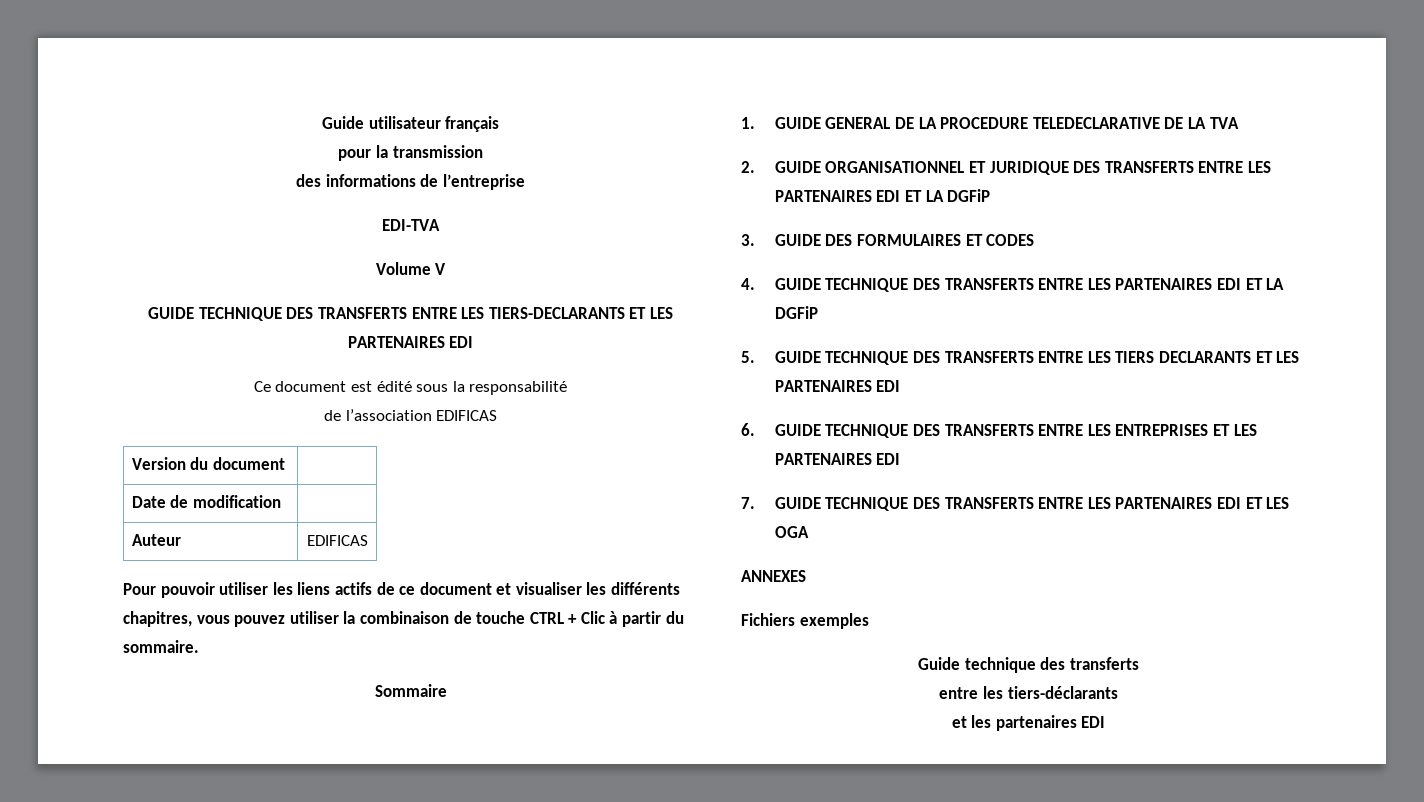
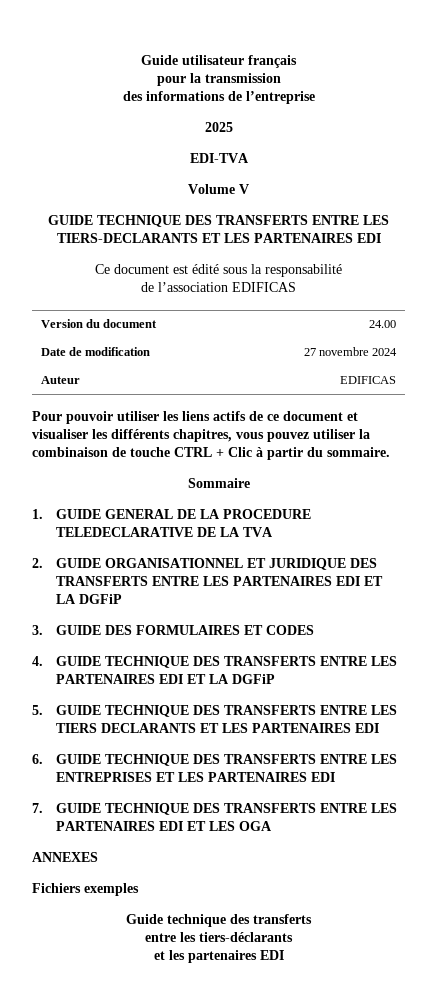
+ 2025
- Version du document |
+ Version du document | 24.00
- Date de modification |
+ Date de modification | 27 novembre 2024

